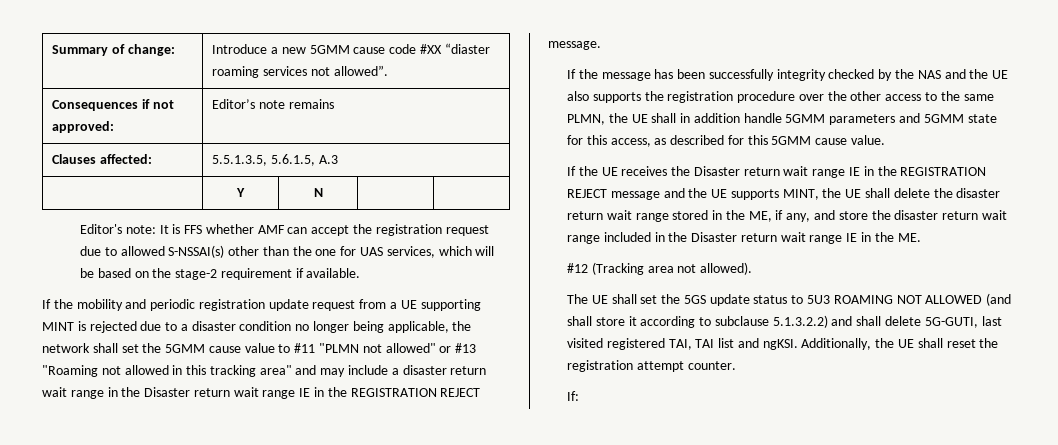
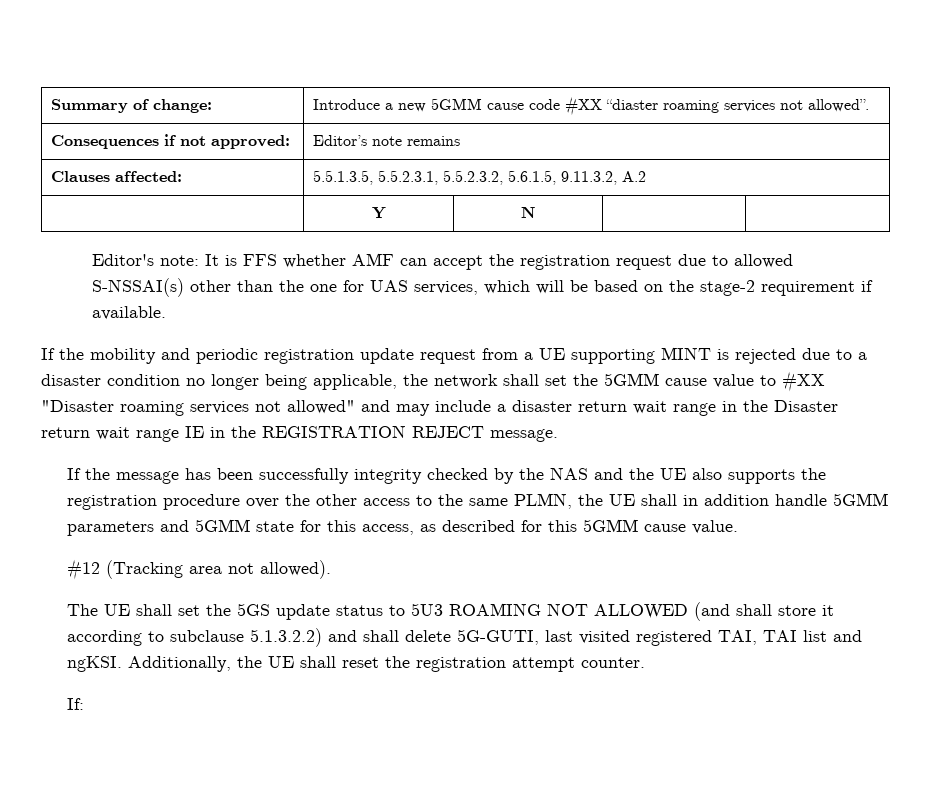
- Clauses affected: | 5.5.1.3.5, 5.6.1.5, A.3
+ Clauses affected: | 5.5.1.3.5, 5.5.2.3.1, 5.5.2.3.2, 5.6.1.5, 9.11.3.2, A.2
- If the mobility and periodic registration update request from a UE supporting MINT is rejected due to a disaster condition no longer being applicable, the network shall set the 5GMM cause value to #11 "PLMN not allowed" or #13 "Roaming not allowed in this tracking area" and may include a disaster return wait range in the Disaster return wait range IE in the REGISTRATION REJECT message.
+ If the mobility and periodic registration update request from a UE supporting MINT is rejected due to a disaster condition no longer being applicable, the network shall set the 5GMM cause value to #XX "Disaster roaming services not allowed" and may include a disaster return wait range in the Disaster return wait range IE in the REGISTRATION REJECT message.
- If the UE receives the Disaster return wait range IE in the REGISTRATION REJECT message and the UE supports MINT, the UE shall delete the disaster return wait range stored in the ME, if any, and store the disaster return wait range included in the Disaster return wait range IE in the ME.

